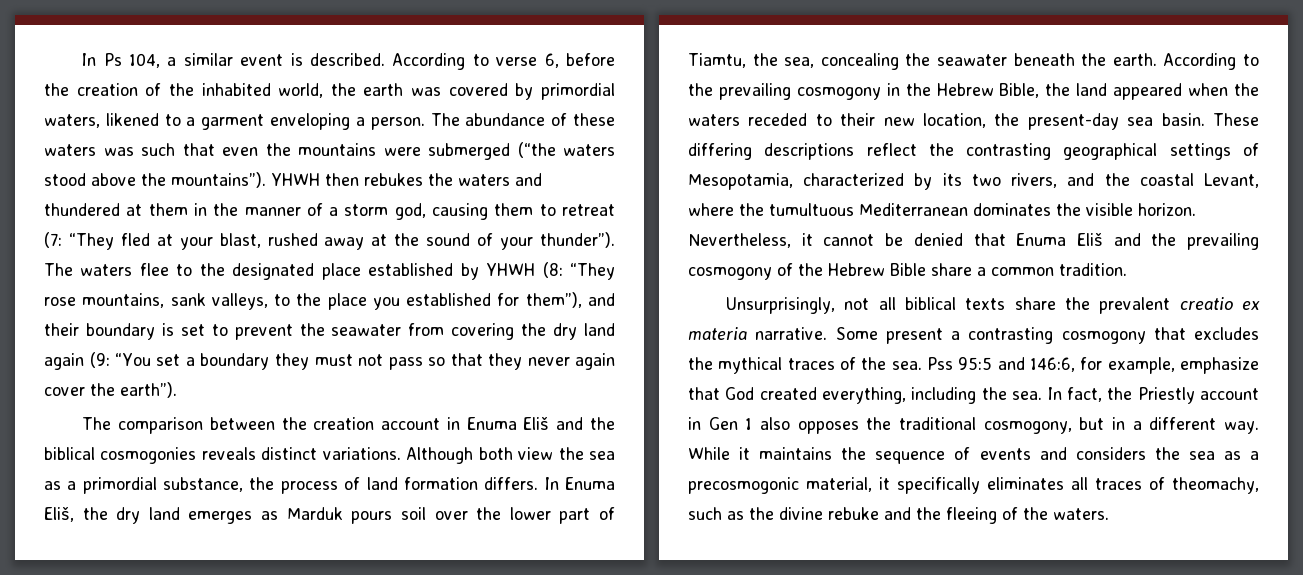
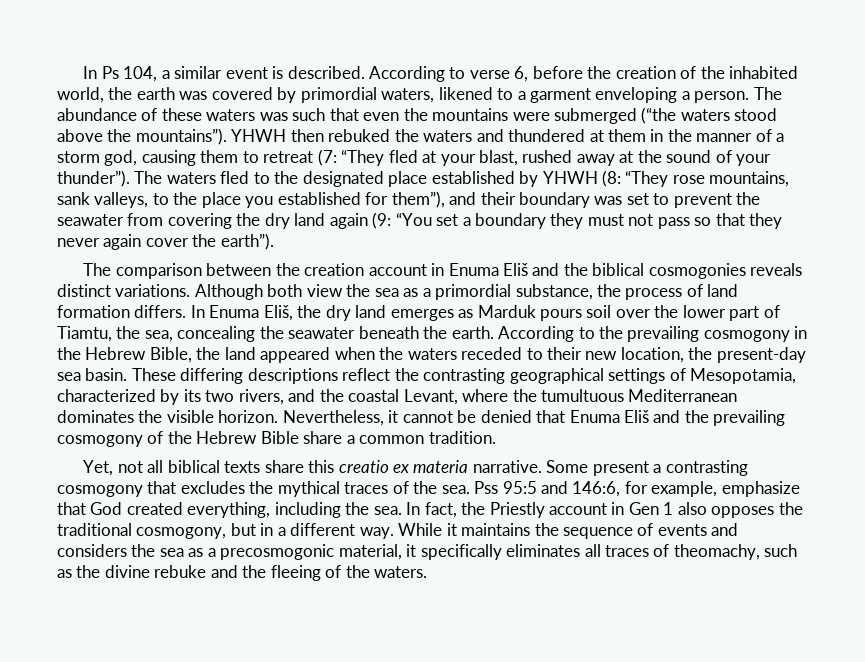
- YHWH then rebukes the waters and thundered at them in the manner of a storm god, causing them to retreat (7: “They fled at your blast, rushed away at the sound of your thunder”).
+ YHWH then rebuked the waters and thundered at them in the manner of a storm god, causing them to retreat (7: “They fled at your blast, rushed away at the sound of your thunder”).
- The waters flee to the designated place established by YHWH (8: “They rose mountains, sank valleys, to the place you established for them”), and their boundary is set to prevent the seawater from covering the dry land again (9: “You set a boundary they must not pass so that they never again cover the earth”).
+ The waters fled to the designated place established by YHWH (8: “They rose mountains, sank valleys, to the place you established for them”), and their boundary was set to prevent the seawater from covering the dry land again (9: “You set a boundary they must not pass so that they never again cover the earth”).
- Unsurprisingly, not all biblical texts share the prevalent creatio ex materia narrative.
+ Yet, not all biblical texts share this creatio ex materia narrative.

